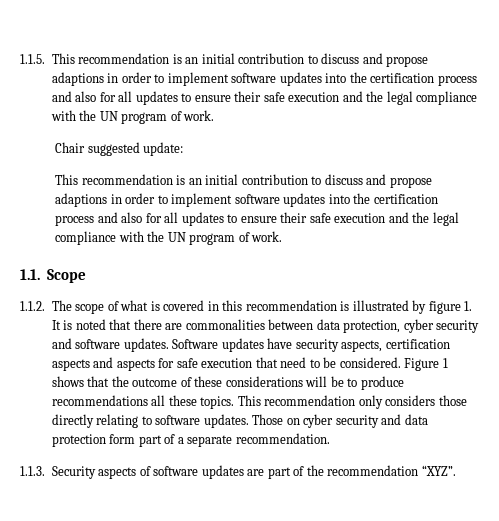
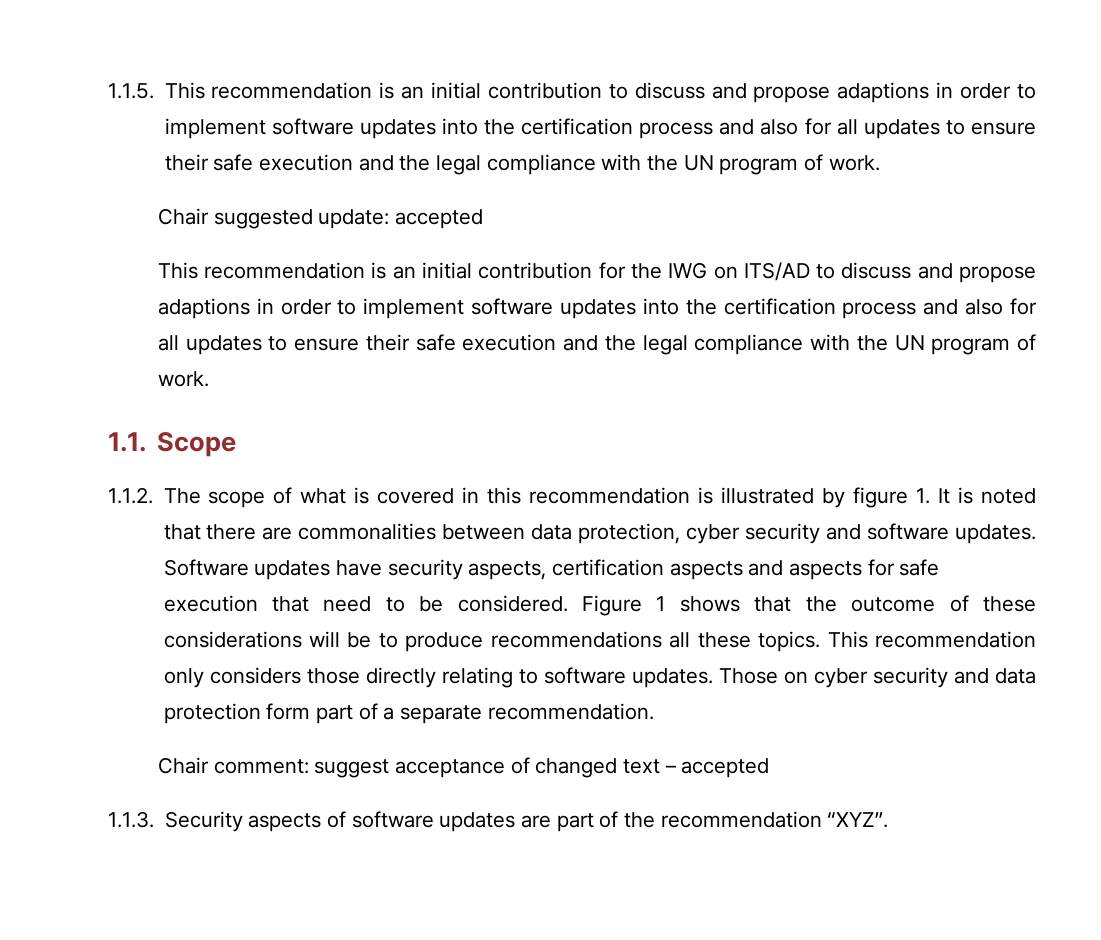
- Chair suggested update:
- This recommendation is an initial contribution to discuss and propose adaptions in order to implement software updates into the certification process and also for all updates to ensure their safe execution and the legal compliance with the UN program of work.
+ Chair suggested update: accepted
+ This recommendation is an initial contribution for the IWG on ITS/AD to discuss and propose adaptions in order to implement software updates into the certification process and also for all updates to ensure their safe execution and the legal compliance with the UN program of work.
+ Chair comment: suggest acceptance of changed text – accepted

